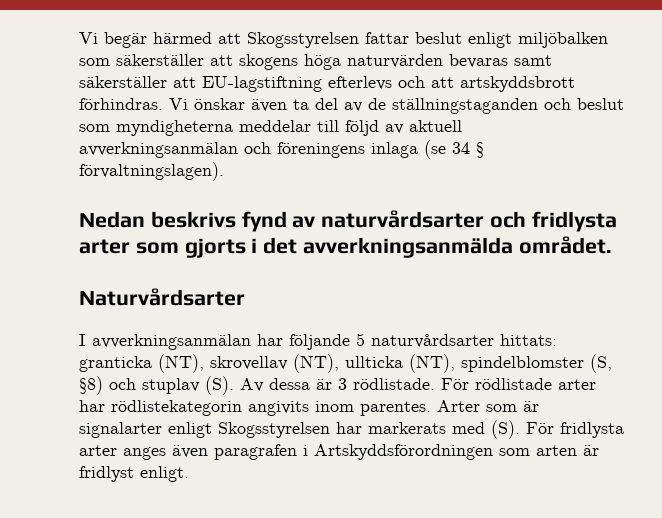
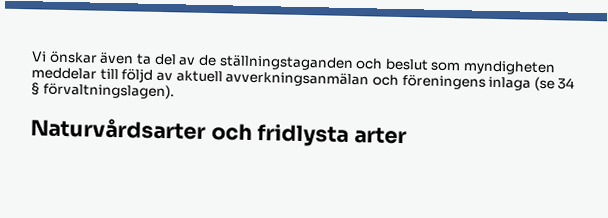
- Vi begär härmed att Skogsstyrelsen fattar beslut enligt miljöbalken som säkerställer att skogens höga naturvärden bevaras samt säkerställer att EU-lagstiftning efterlevs och att artskyddsbrott förhindras. Vi önskar även ta del av de ställningstaganden och beslut som myndigheterna meddelar till följd av aktuell avverkningsanmälan och föreningens inlaga (se 34 § förvaltningslagen).
+ Vi önskar även ta del av de ställningstaganden och beslut som myndigheten meddelar till följd av aktuell avverkningsanmälan och föreningens inlaga (se 34 § förvaltningslagen).
- Nedan beskrivs fynd av naturvårdsarter och fridlysta arter som gjorts i det avverkningsanmälda området.
- Naturvårdsarter
- I avverkningsanmälan har följande 5 naturvårdsarter hittats: granticka (NT), skrovellav (NT), ullticka (NT), spindelblomster (S, §8) och stuplav (S). Av dessa är 3 rödlistade. För rödlistade arter har rödlistekategorin angivits inom parentes. Arter som är signalarter enligt Skogsstyrelsen har markerats med (S). För fridlysta arter anges även paragrafen i Artskyddsförordningen som arten är fridlyst enligt.
+ Naturvårdsarter och fridlysta arter

